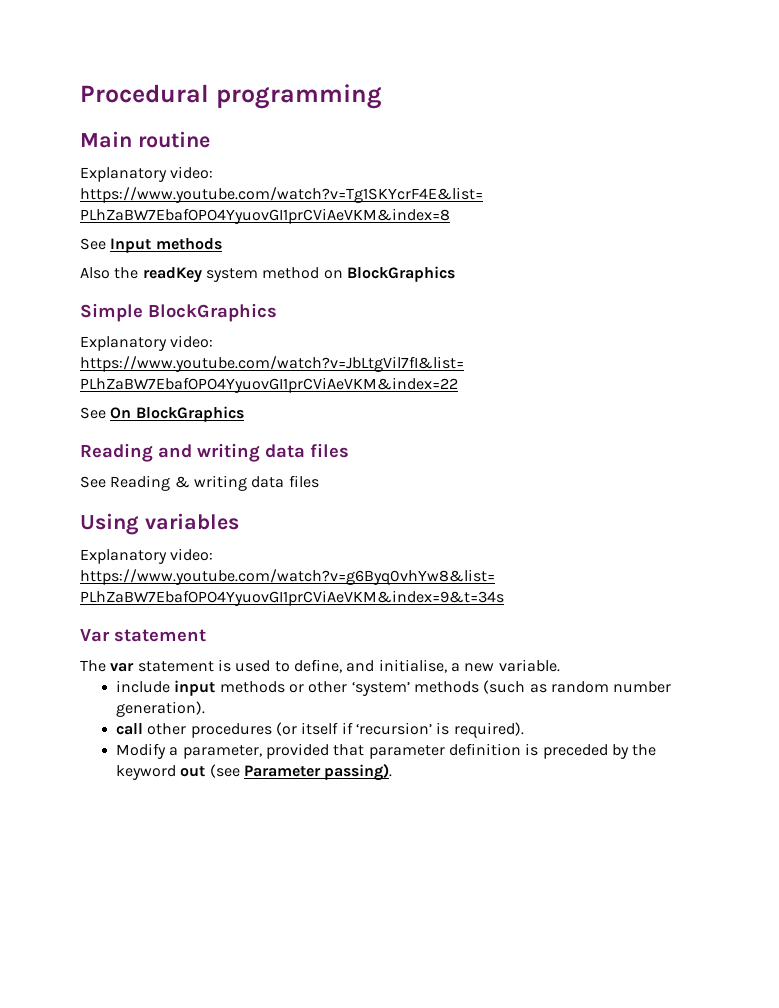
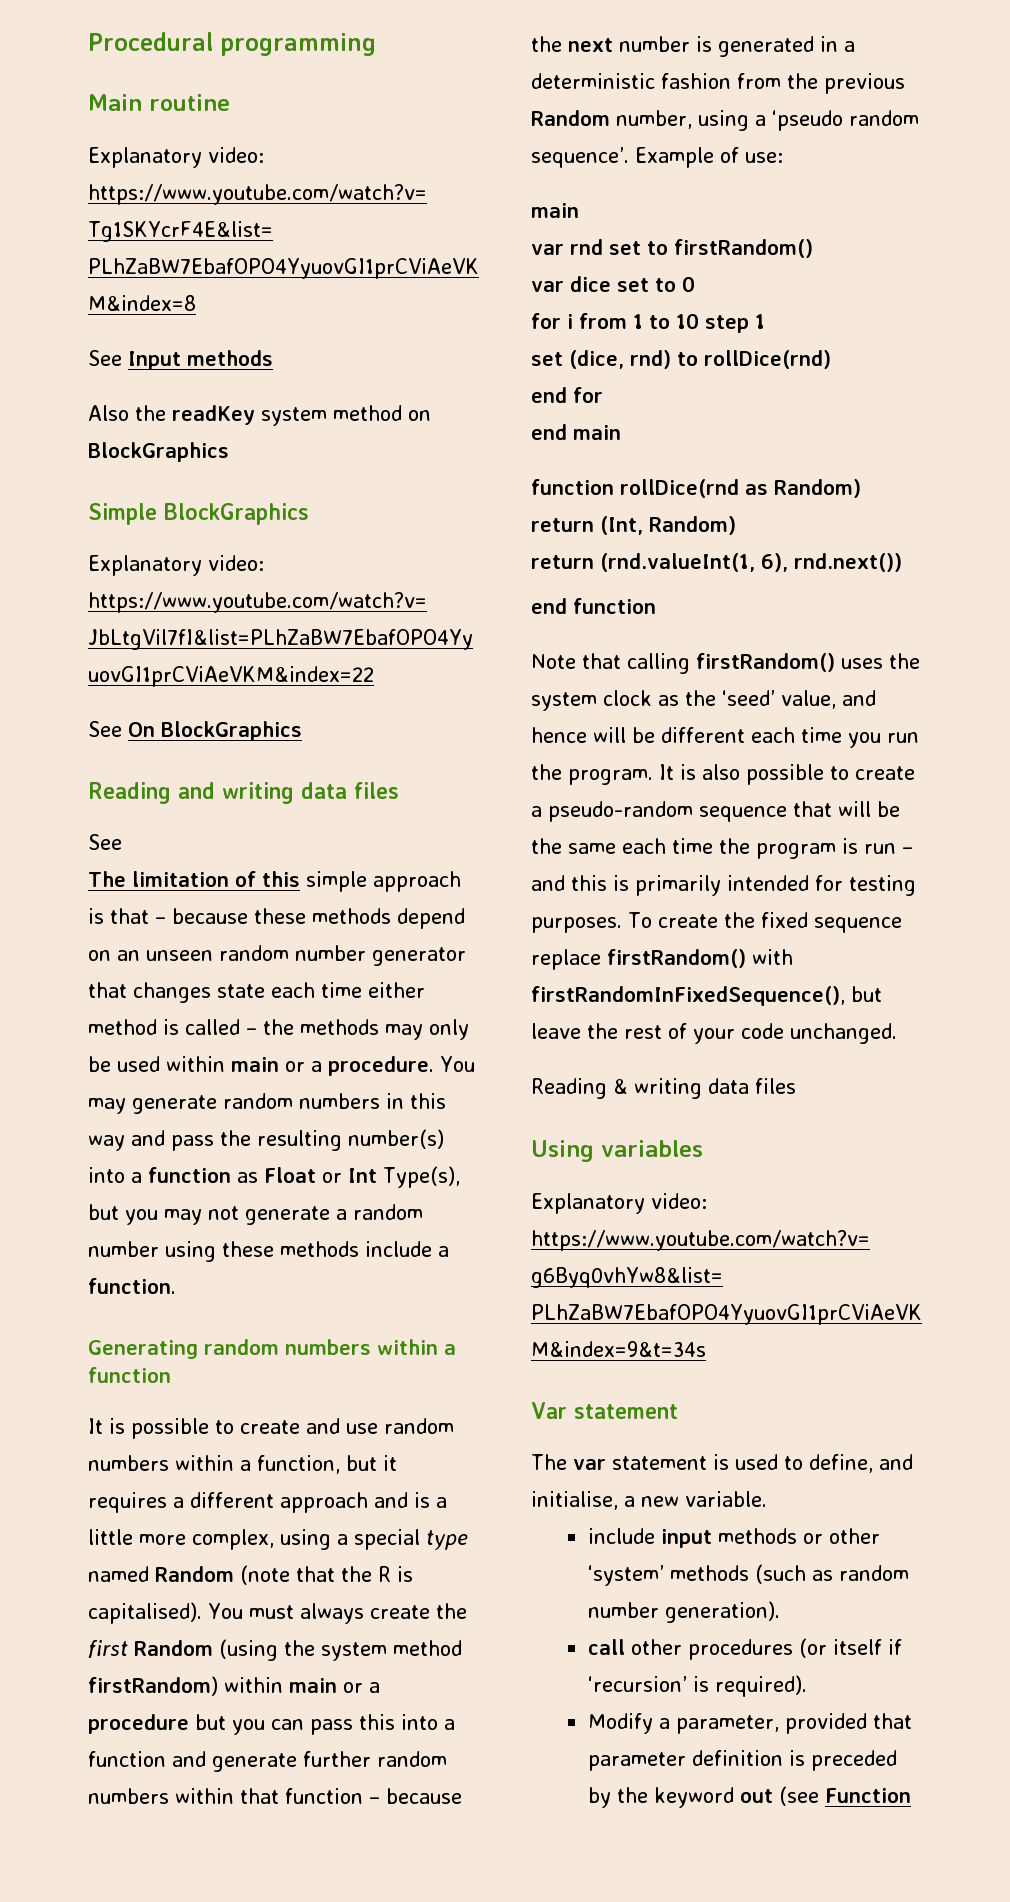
  Reading and writing data files
- See Reading & writing data files
+ See
+ The limitation of this simple approach is that – because these methods depend on an unseen random number generator that changes state each time either method is called – the methods may only be used within main or a procedure. You may generate random numbers in this way and pass the resulting number(s) into a function as Float or Int Type(s), but you may not generate a random number using these methods include a function.
+ Generating random numbers within a function
+ It is possible to create and use random numbers within a function, but it requires a different approach and is a little more complex, using a special type named Random (note that the R is capitalised). You must always create the first Random (using the system method firstRandom) within main or a procedure but you can pass this into a function and generate further random numbers within that function – because the next number is generated in a deterministic fashion from the previous Random number, using a ‘pseudo random sequence’. Example of use:
+ main
+ var rnd set to firstRandom()
+ var dice set to 0
+ for i from 1 to 10 step 1
+ set (dice, rnd) to rollDice(rnd)
+ end for
+ end main
+ function rollDice(rnd as Random) return (Int, Random)
+ return (rnd.valueInt(1, 6), rnd.next())
+ end function
+ Note that calling firstRandom() uses the system clock as the ‘seed’ value, and hence will be different each time you run the program. It is also possible to create a pseudo-random sequence that will be the same each time the program is run – and this is primarily intended for testing purposes. To create the fixed sequence replace firstRandom() with firstRandomInFixedSequence(), but leave the rest of your code unchanged.
+ Reading & writing data files
- Modify a parameter, provided that parameter definition is preceded by the keyword out (see Parameter passing).
+ Modify a parameter, provided that parameter definition is preceded by the keyword out (see Function

